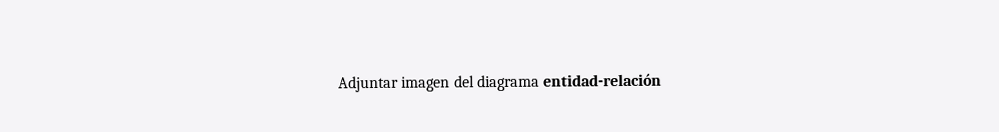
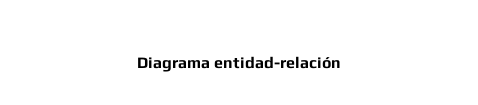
- Adjuntar imagen del diagrama entidad-relación
+ Diagrama entidad-relación

